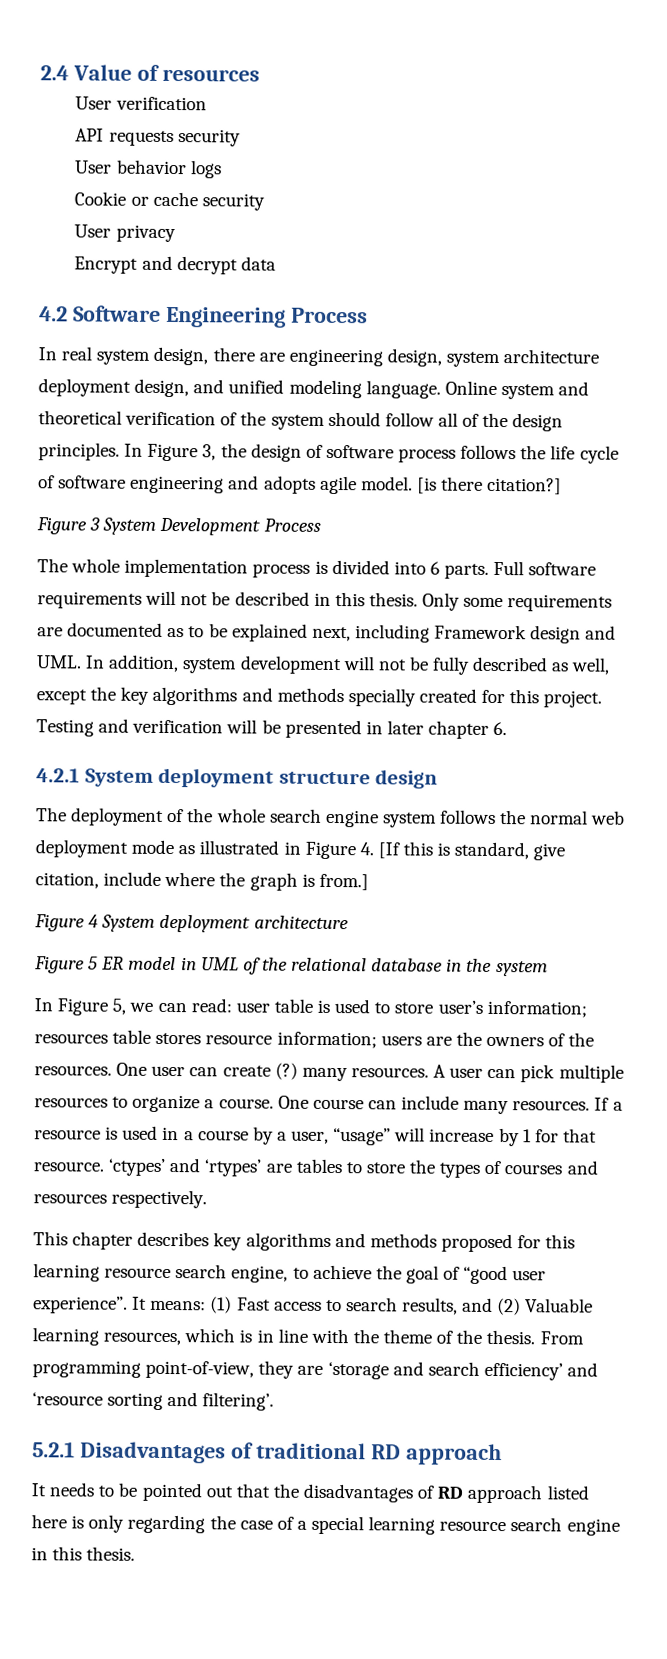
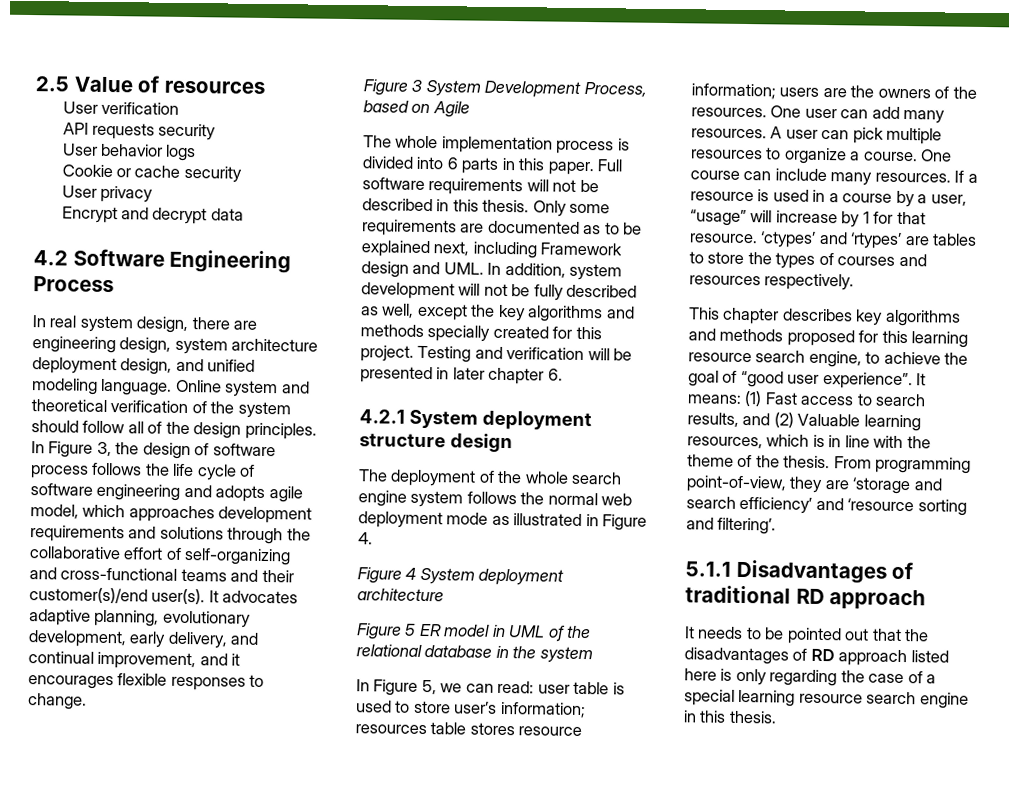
- 2.4 Value of resources
+ 2.5 Value of resources
- In Figure 3, the design of software process follows the life cycle of software engineering and adopts agile model. [is there citation?]
+ In Figure 3, the design of software process follows the life cycle of software engineering and adopts agile model, which approaches development requirements and solutions through the collaborative effort of self-organizing and cross-functional teams and their customer(s)/end user(s). It advocates adaptive planning, evolutionary development, early delivery, and continual improvement, and it encourages flexible responses to change.
- Figure 3 System Development Process
+ Figure 3 System Development Process, based on Agile
- The whole implementation process is divided into 6 parts.
+ The whole implementation process is divided into 6 parts in this paper.
- The deployment of the whole search engine system follows the normal web deployment mode as illustrated in Figure 4. [If this is standard, give citation, include where the graph is from.]
+ The deployment of the whole search engine system follows the normal web deployment mode as illustrated in Figure 4.
- One user can create (?) many resources.
+ One user can add many resources.
- 5.2.1 Disadvantages of traditional RD approach
+ 5.1.1 Disadvantages of traditional RD approach

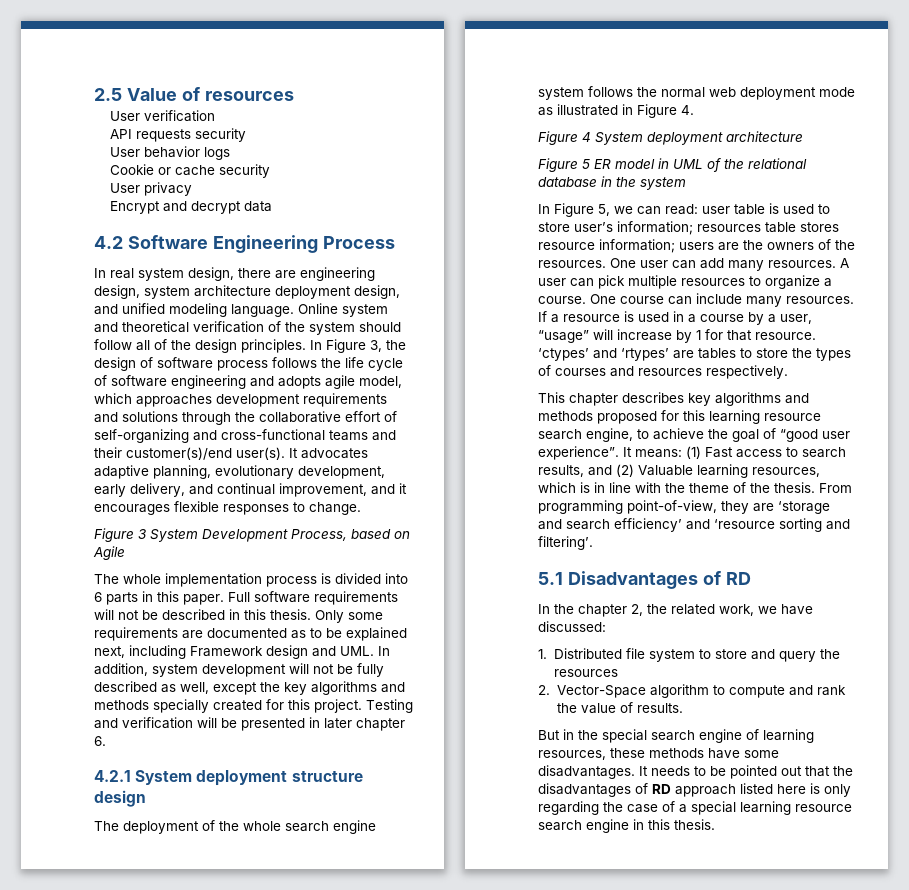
- 5.1.1 Disadvantages of traditional RD approach
- It needs to be pointed out that the disadvantages of RD approach listed here is only regarding the case of a special learning resource search engine in this thesis.
+ 5.1 Disadvantages of RD
+ In the chapter 2, the related work, we have discussed:
+ 1. Distributed file system to store and query the resources
+ 2. Vector-Space algorithm to compute and rank the value of results.
+ But in the special search engine of learning resources, these methods have some disadvantages. It needs to be pointed out that the disadvantages of RD approach listed here is only regarding the case of a special learning resource search engine in this thesis.

